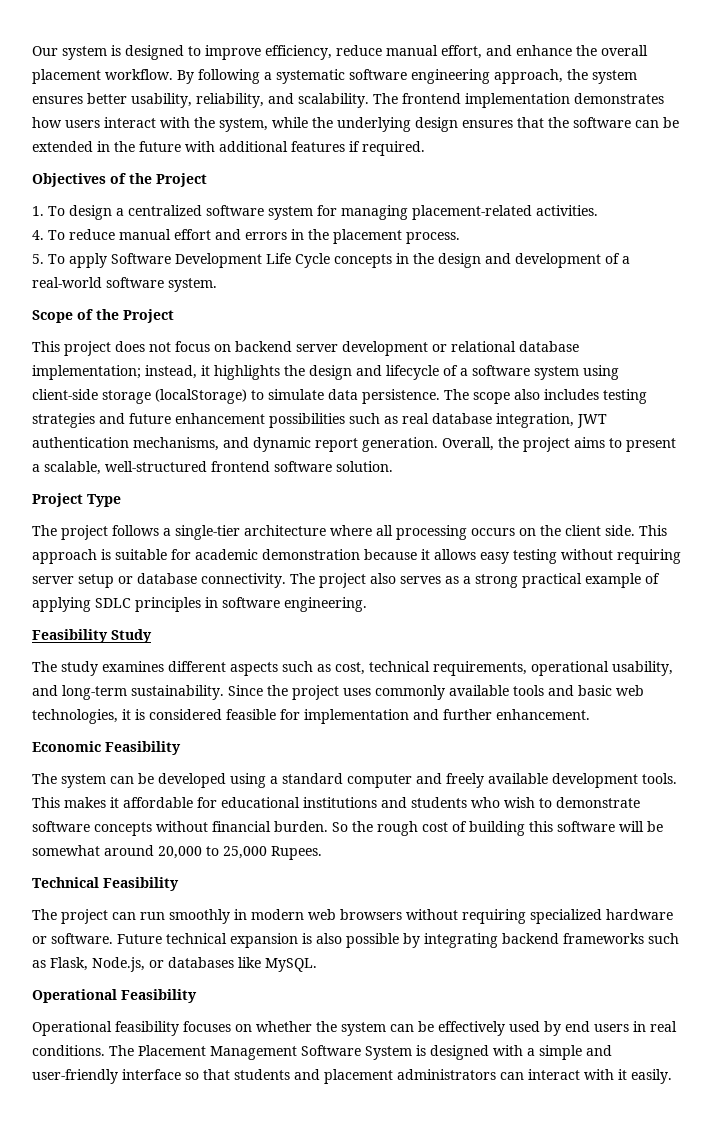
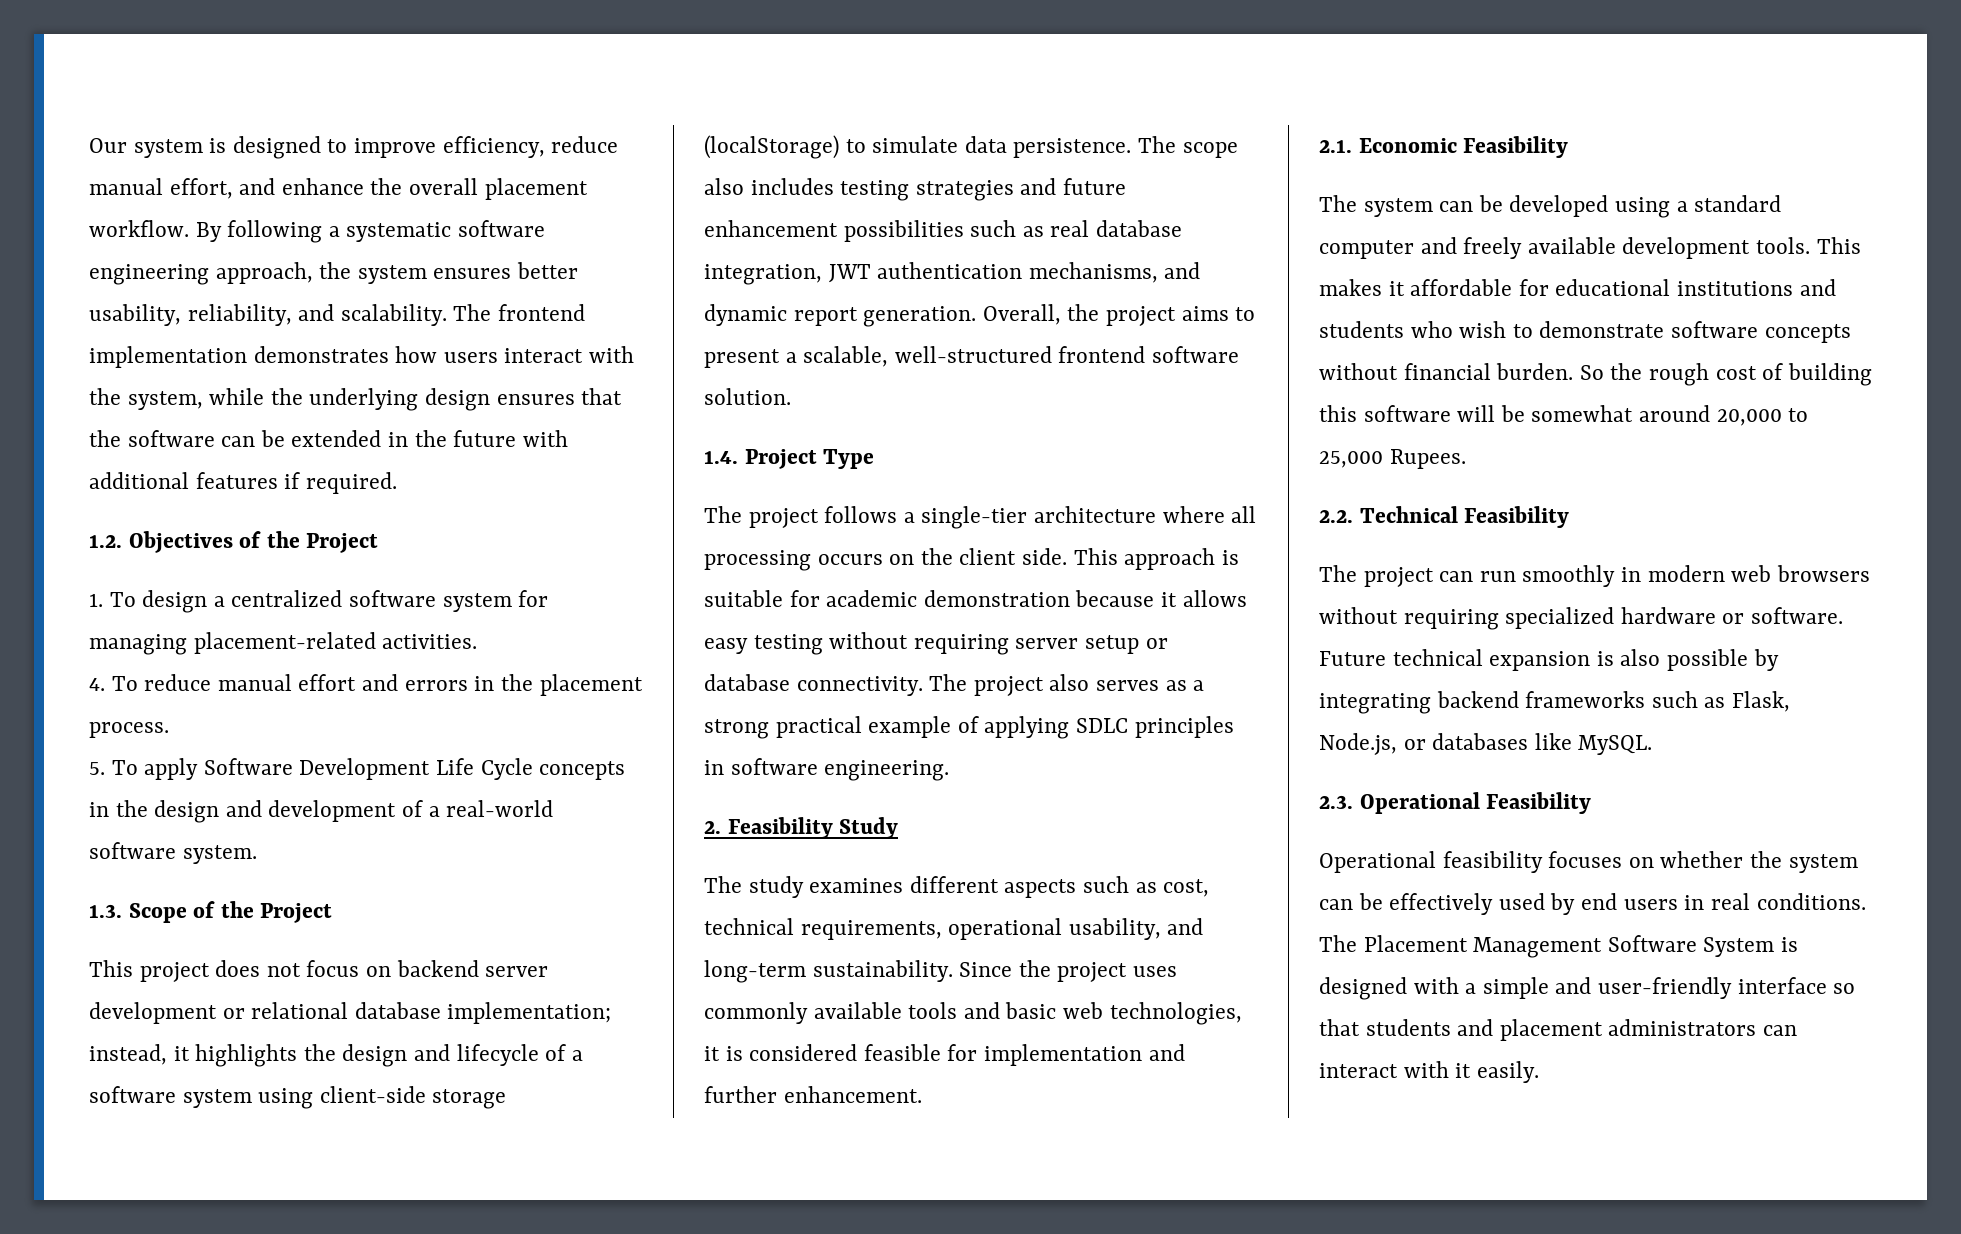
- Objectives of the Project
+ 1.2. Objectives of the Project
- Scope of the Project
+ 1.3. Scope of the Project
- Project Type
+ 1.4. Project Type
- Feasibility Study
+ 2. Feasibility Study
- Economic Feasibility
+ 2.1. Economic Feasibility
- Technical Feasibility
+ 2.2. Technical Feasibility
- Operational Feasibility
+ 2.3. Operational Feasibility

